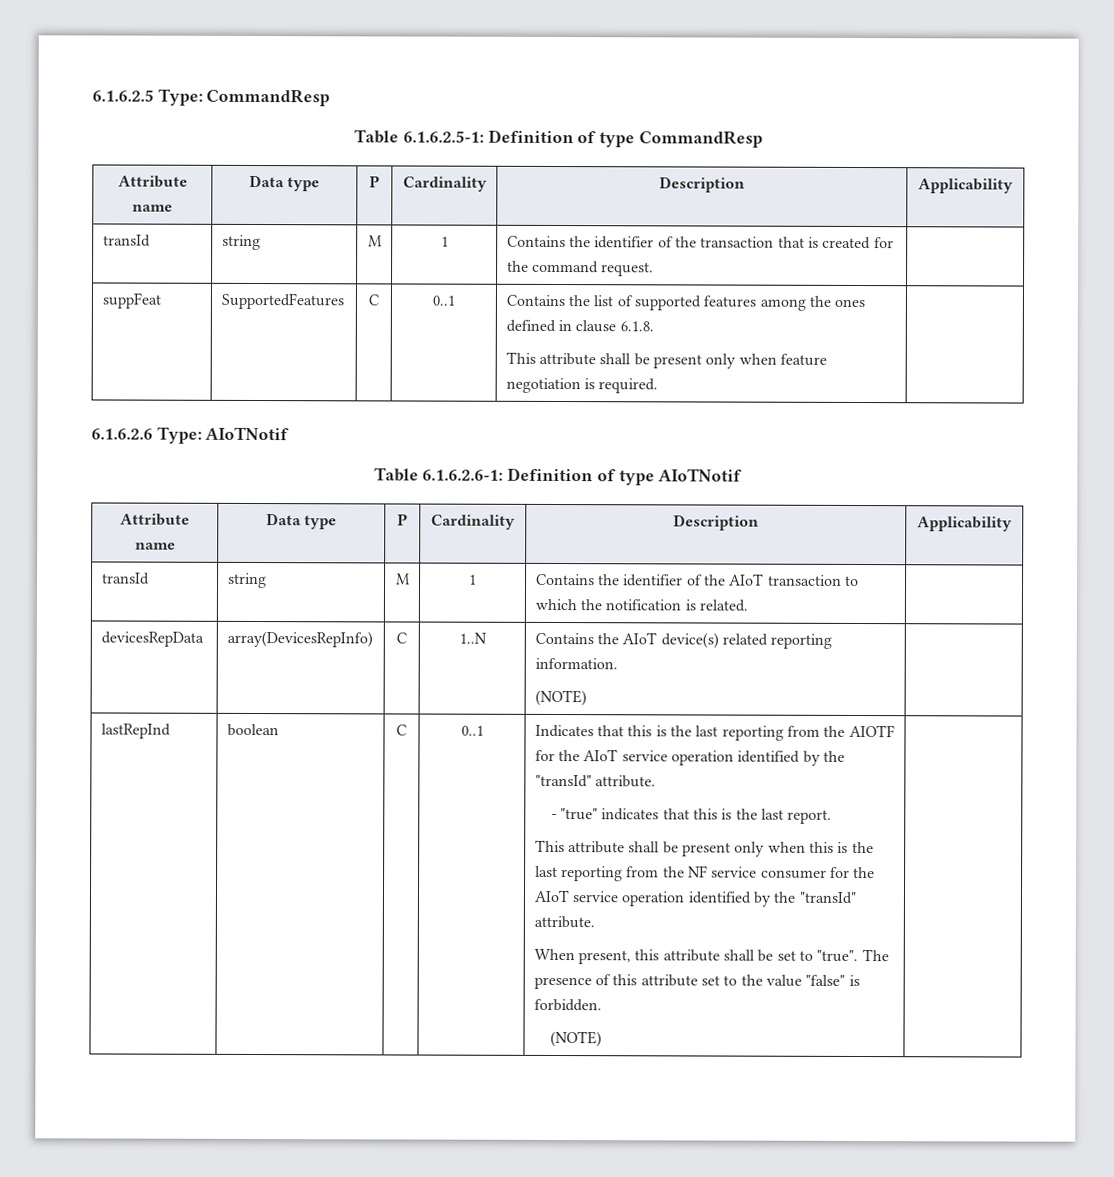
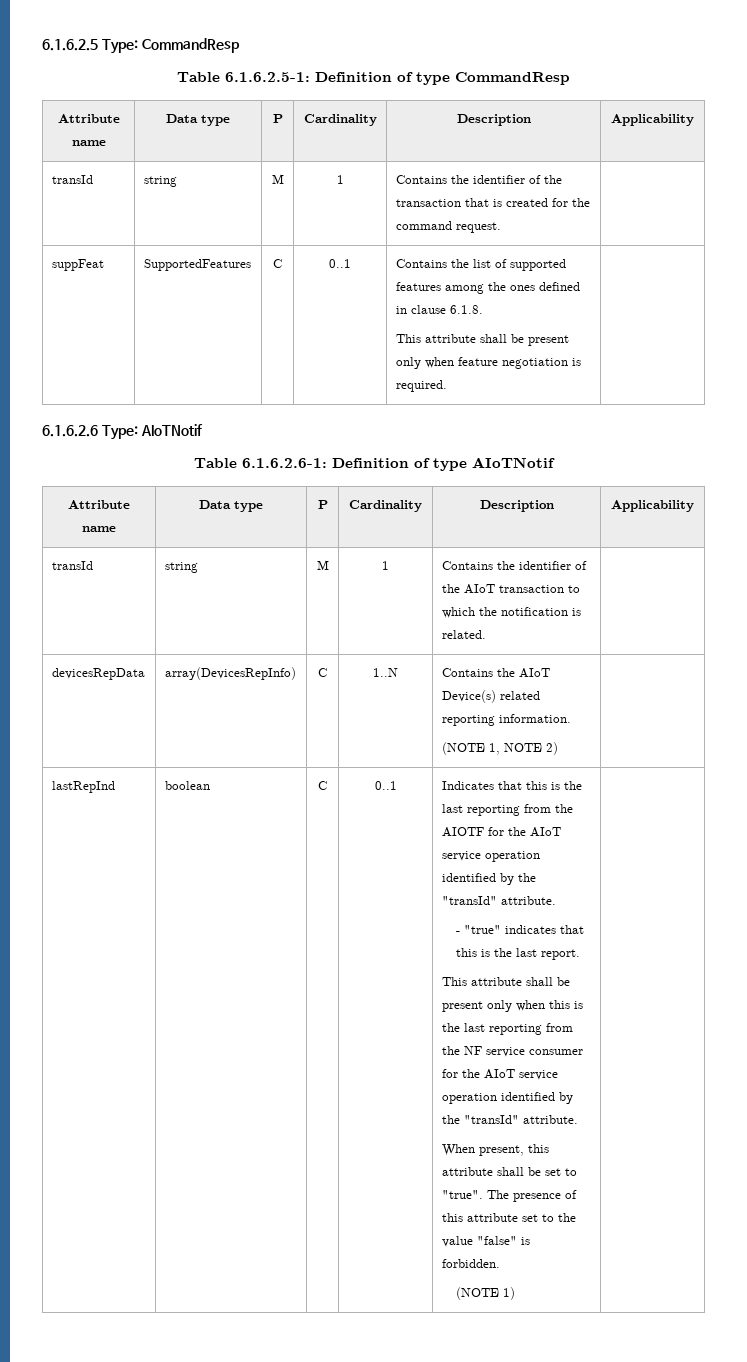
- devicesRepData | array(DevicesRepInfo) | C | 1..N | Contains the AIoT device(s) related reporting information.
- (NOTE) |
+ devicesRepData | array(DevicesRepInfo) | C | 1..N | Contains the AIoT Device(s) related reporting information.
+ (NOTE 1, NOTE 2) |
  The presence of this attribute set to the value "false" is forbidden.
- (NOTE)
+ (NOTE 1)

